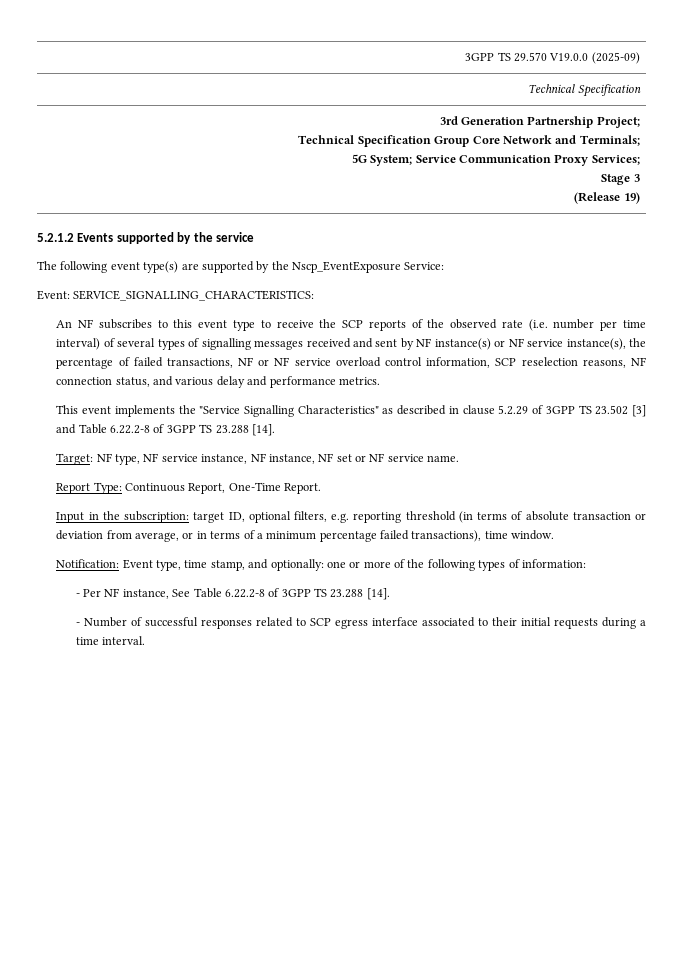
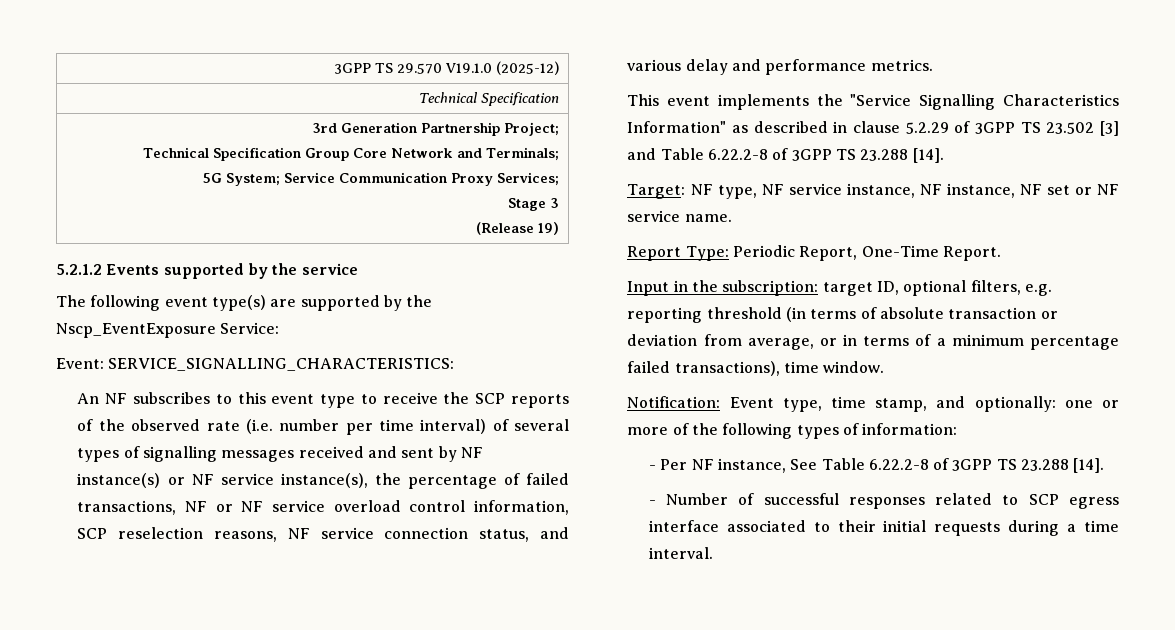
- 3GPP TS 29.570 V19.0.0 (2025-09)
+ 3GPP TS 29.570 V19.1.0 (2025-12)
- An NF subscribes to this event type to receive the SCP reports of the observed rate (i.e. number per time interval) of several types of signalling messages received and sent by NF instance(s) or NF service instance(s), the percentage of failed transactions, NF or NF service overload control information, SCP reselection reasons, NF connection status, and various delay and performance metrics.
+ An NF subscribes to this event type to receive the SCP reports of the observed rate (i.e. number per time interval) of several types of signalling messages received and sent by NF instance(s) or NF service instance(s), the percentage of failed transactions, NF or NF service overload control information, SCP reselection reasons, NF service connection status, and various delay and performance metrics.
- This event implements the "Service Signalling Characteristics" as described in clause 5.2.29 of 3GPP TS 23.502 [3] and Table 6.22.2-8 of 3GPP TS 23.288 [14].
+ This event implements the "Service Signalling Characteristics Information" as described in clause 5.2.29 of 3GPP TS 23.502 [3] and Table 6.22.2-8 of 3GPP TS 23.288 [14].
- Report Type: Continuous Report, One-Time Report.
+ Report Type: Periodic Report, One-Time Report.

